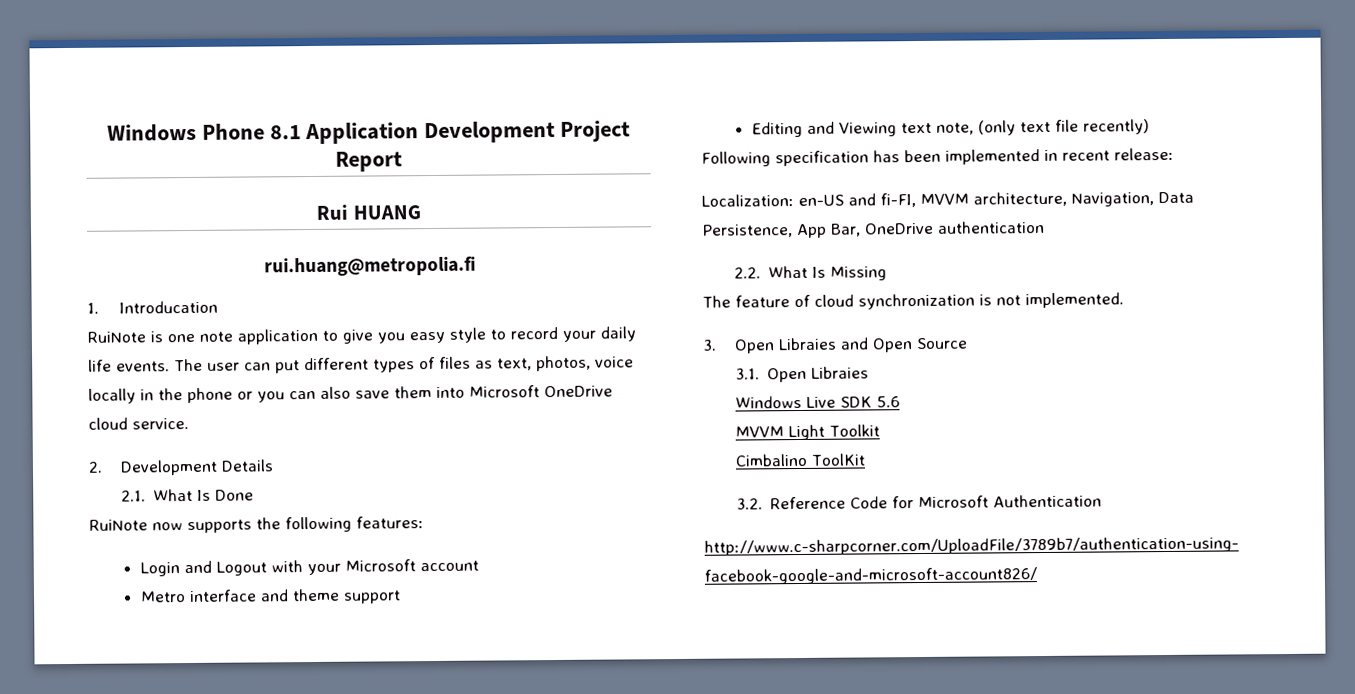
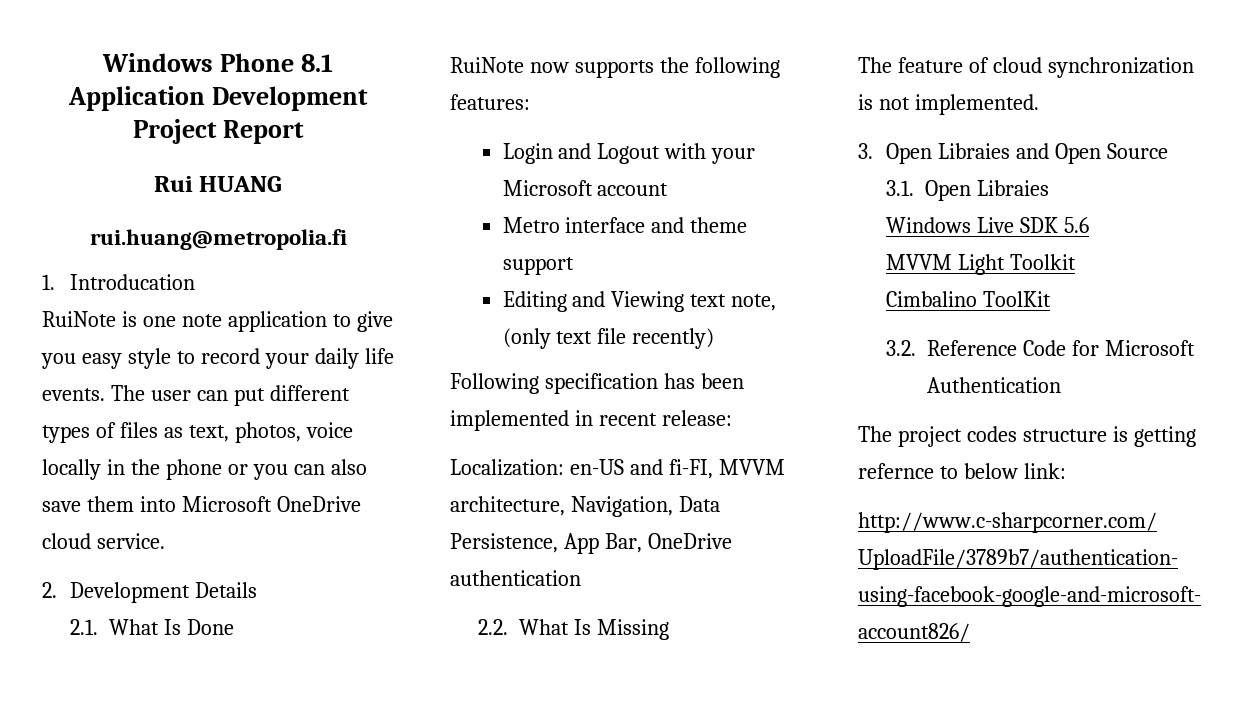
+ The project codes structure is getting refernce to below link:

